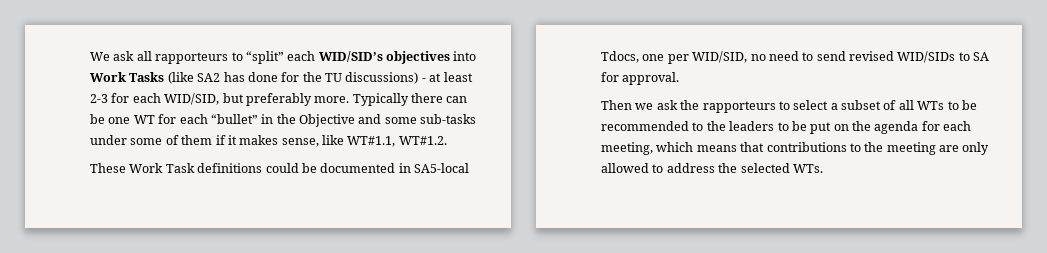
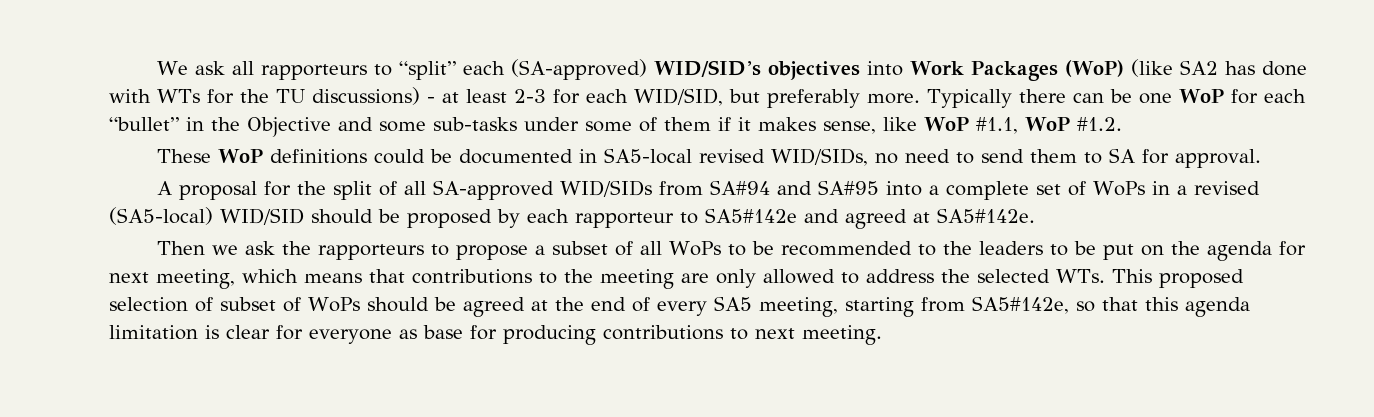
- We ask all rapporteurs to “split” each WID/SID’s objectives into Work Tasks (like SA2 has done for the TU discussions) - at least 2-3 for each WID/SID, but preferably more.
+ We ask all rapporteurs to “split” each (SA-approved) WID/SID’s objectives into Work Packages (WoP) (like SA2 has done with WTs for the TU discussions) - at least 2-3 for each WID/SID, but preferably more.
- Typically there can be one WT for each “bullet” in the Objective and some sub-tasks under some of them if it makes sense, like WT#1.1, WT#1.2.
+ Typically there can be one WoP for each “bullet” in the Objective and some sub-tasks under some of them if it makes sense, like WoP #1.1, WoP #1.2.
- These Work Task definitions could be documented in SA5-local Tdocs, one per WID/SID, no need to send revised WID/SIDs to SA for approval.
+ These WoP definitions could be documented in SA5-local revised WID/SIDs, no need to send them to SA for approval.
+ A proposal for the split of all SA-approved WID/SIDs from SA#94 and SA#95 into a complete set of WoPs in a revised (SA5-local) WID/SID should be proposed by each rapporteur to SA5#142e and agreed at SA5#142e.
- Then we ask the rapporteurs to select a subset of all WTs to be recommended to the leaders to be put on the agenda for each meeting, which means that contributions to the meeting are only allowed to address the selected WTs.
+ Then we ask the rapporteurs to propose a subset of all WoPs to be recommended to the leaders to be put on the agenda for next meeting, which means that contributions to the meeting are only allowed to address the selected WTs. This proposed selection of subset of WoPs should be agreed at the end of every SA5 meeting, starting from SA5#142e, so that this agenda limitation is clear for everyone as base for producing contributions to next meeting.

